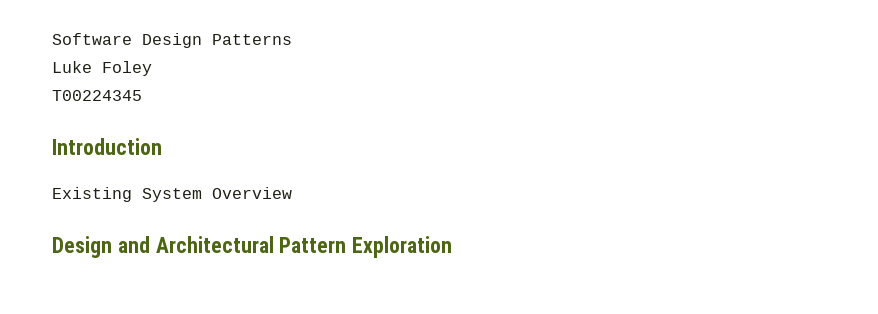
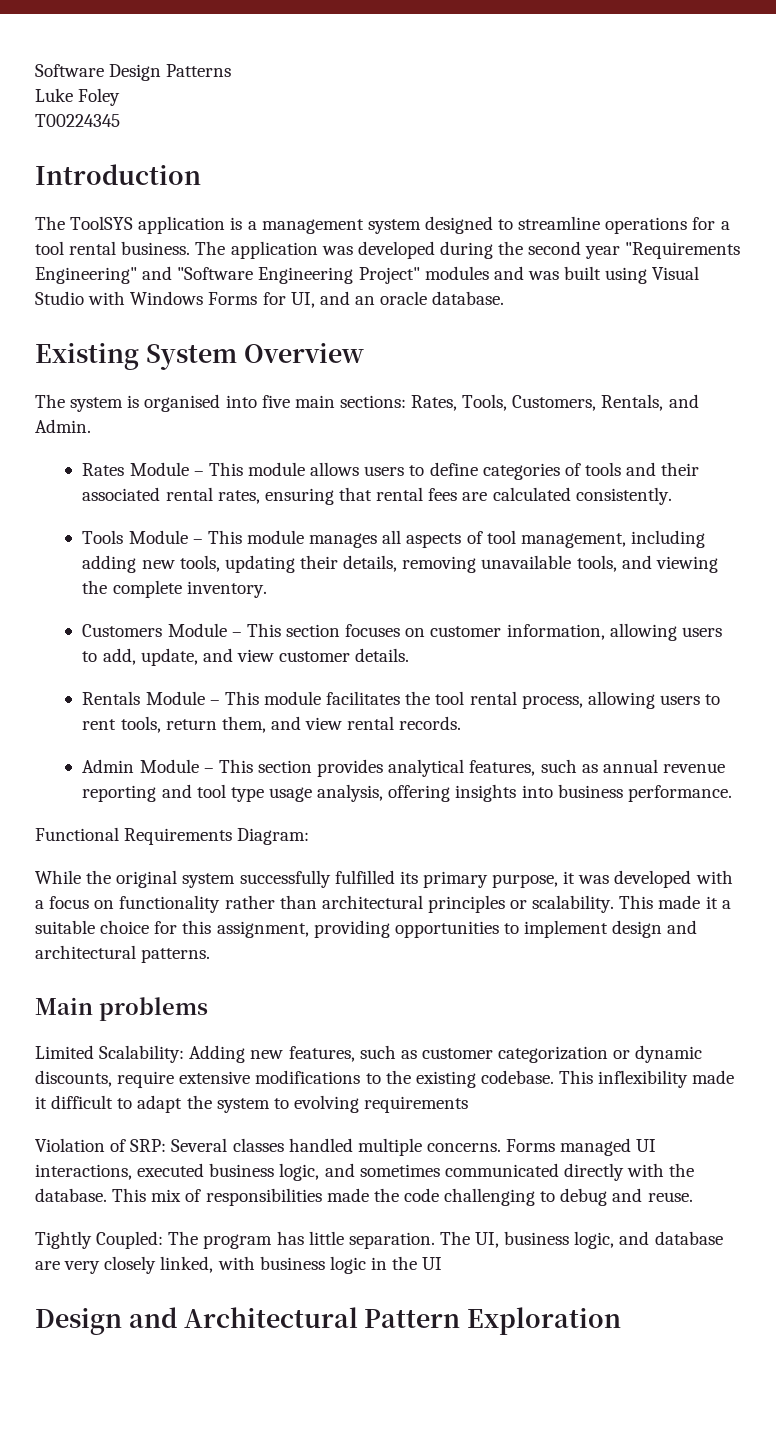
+ The ToolSYS application is a management system designed to streamline operations for a tool rental business. The application was developed during the second year "Requirements Engineering" and "Software Engineering Project" modules and was built using Visual Studio with Windows Forms for UI, and an oracle database.
  Existing System Overview
+ The system is organised into five main sections: Rates, Tools, Customers, Rentals, and Admin.
+ Rates Module – This module allows users to define categories of tools and their associated rental rates, ensuring that rental fees are calculated consistently.
+ Tools Module – This module manages all aspects of tool management, including adding new tools, updating their details, removing unavailable tools, and viewing the complete inventory.
+ Customers Module – This section focuses on customer information, allowing users to add, update, and view customer details.
+ Rentals Module – This module facilitates the tool rental process, allowing users to rent tools, return them, and view rental records.
+ Admin Module – This section provides analytical features, such as annual revenue reporting and tool type usage analysis, offering insights into business performance.
+ Functional Requirements Diagram:
+ While the original system successfully fulfilled its primary purpose, it was developed with a focus on functionality rather than architectural principles or scalability. This made it a suitable choice for this assignment, providing opportunities to implement design and architectural patterns.
+ Main problems
+ Limited Scalability: Adding new features, such as customer categorization or dynamic discounts, require extensive modifications to the existing codebase. This inflexibility made it difficult to adapt the system to evolving requirements
+ Violation of SRP: Several classes handled multiple concerns. Forms managed UI interactions, executed business logic, and sometimes communicated directly with the database. This mix of responsibilities made the code challenging to debug and reuse.
+ Tightly Coupled: The program has little separation. The UI, business logic, and database are very closely linked, with business logic in the UI

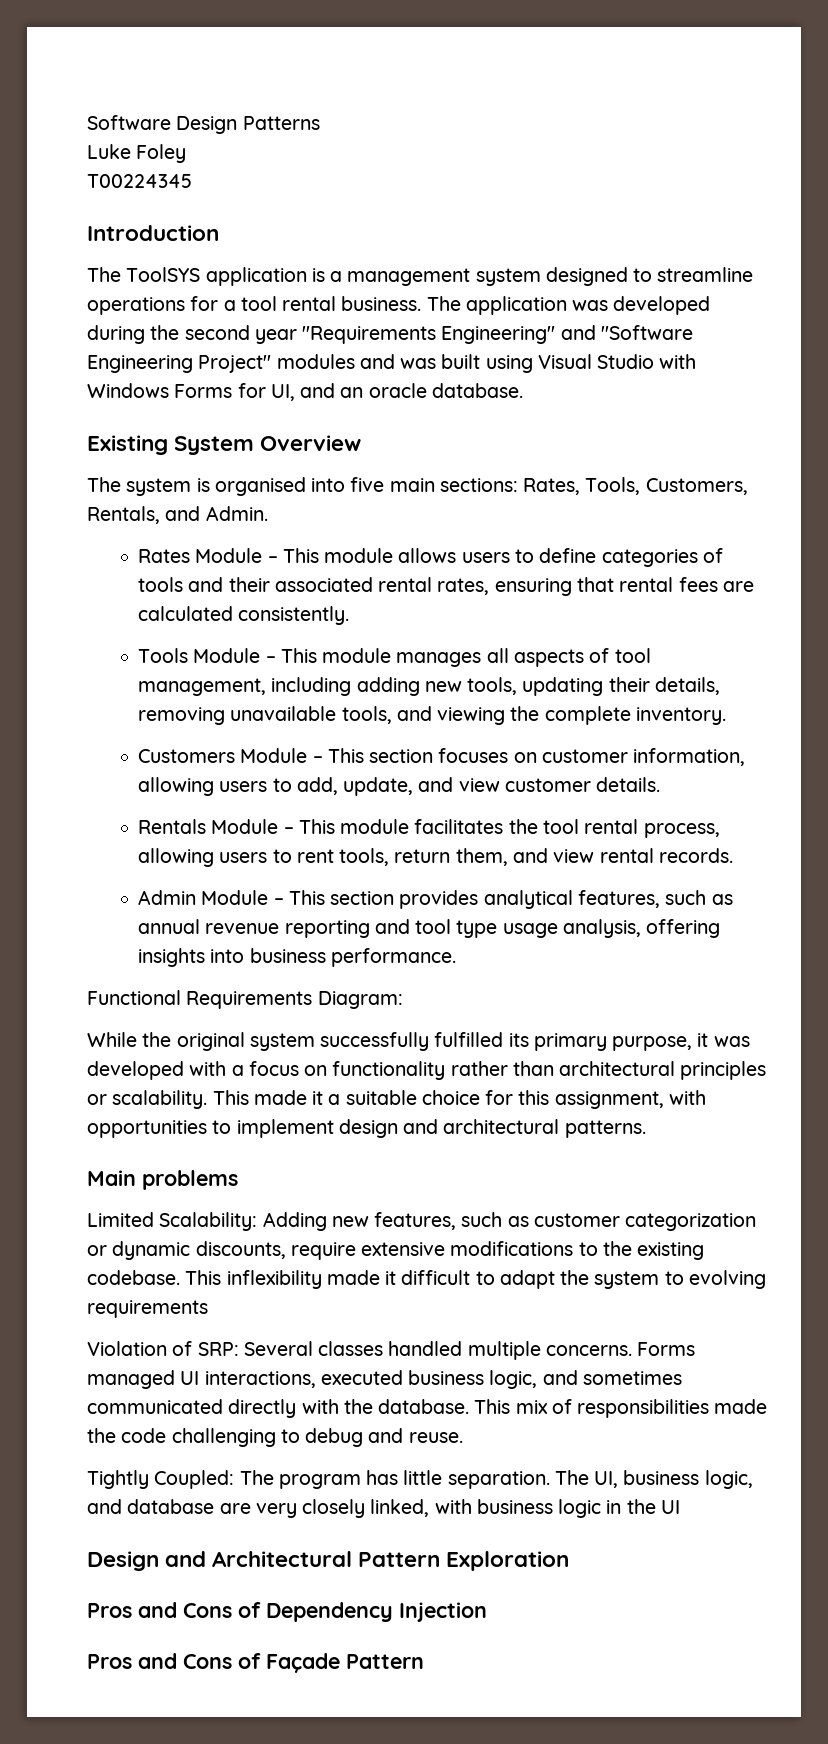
- This made it a suitable choice for this assignment, providing opportunities to implement design and architectural patterns.
+ This made it a suitable choice for this assignment, with opportunities to implement design and architectural patterns.
+ Pros and Cons of Dependency Injection
+ Pros and Cons of Façade Pattern

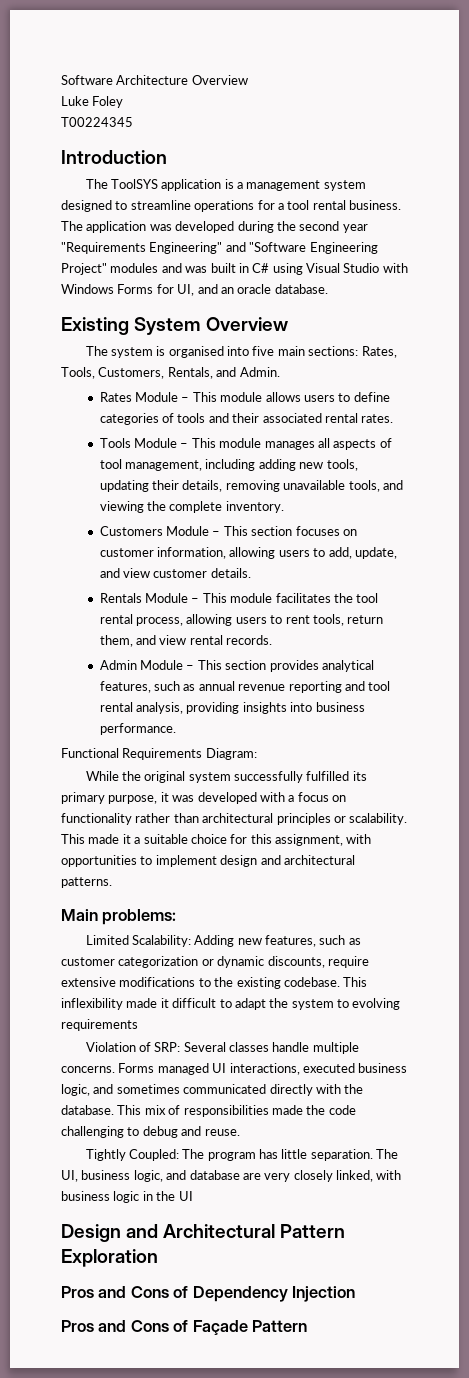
- Software Design Patterns
+ Software Architecture Overview
- The application was developed during the second year "Requirements Engineering" and "Software Engineering Project" modules and was built using Visual Studio with Windows Forms for UI, and an oracle database.
+ The application was developed during the second year "Requirements Engineering" and "Software Engineering Project" modules and was built in C# using Visual Studio with Windows Forms for UI, and an oracle database.
- Rates Module – This module allows users to define categories of tools and their associated rental rates, ensuring that rental fees are calculated consistently.
+ Rates Module – This module allows users to define categories of tools and their associated rental rates.
- Admin Module – This section provides analytical features, such as annual revenue reporting and tool type usage analysis, offering insights into business performance.
+ Admin Module – This section provides analytical features, such as annual revenue reporting and tool rental analysis, providing insights into business performance.
- Main problems
+ Main problems:
- Violation of SRP: Several classes handled multiple concerns.
+ Violation of SRP: Several classes handle multiple concerns.

